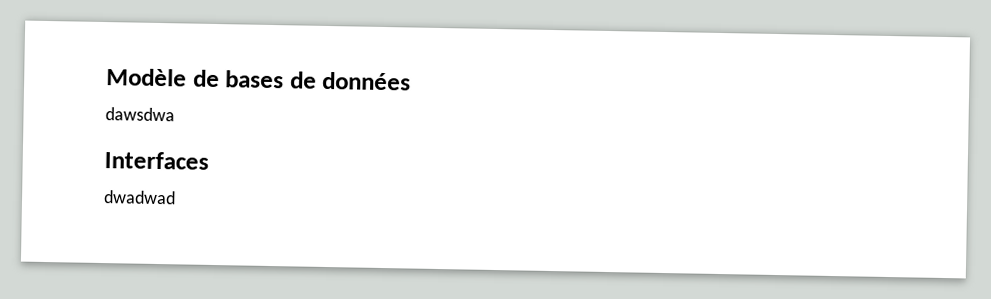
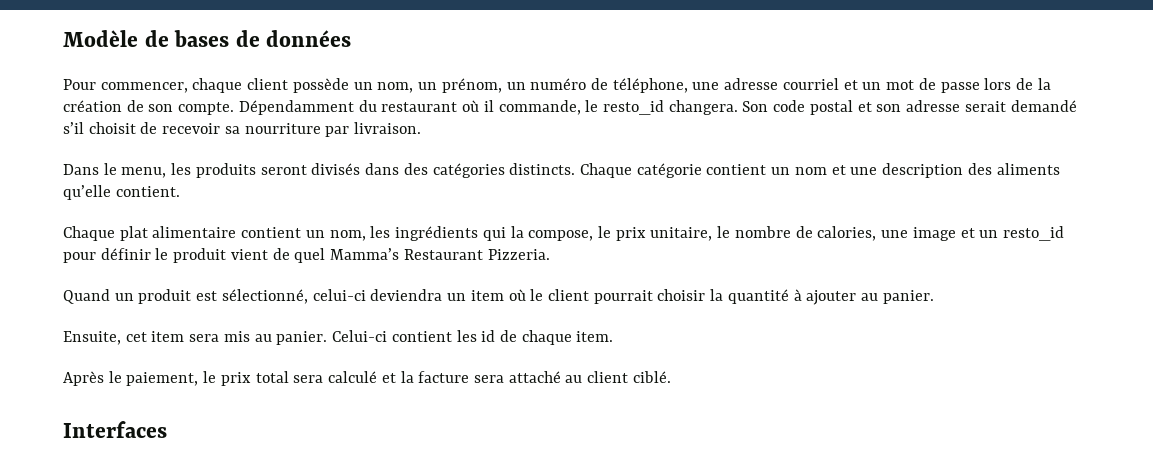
- dawsdwa
+ Pour commencer, chaque client possède un nom, un prénom, un numéro de téléphone, une adresse courriel et un mot de passe lors de la création de son compte. Dépendamment du restaurant où il commande, le resto_id changera. Son code postal et son adresse serait demandé s’il choisit de recevoir sa nourriture par livraison.
+ Dans le menu, les produits seront divisés dans des catégories distincts. Chaque catégorie contient un nom et une description des aliments qu’elle contient.
+ Chaque plat alimentaire contient un nom, les ingrédients qui la compose, le prix unitaire, le nombre de calories, une image et un resto_id pour définir le produit vient de quel Mamma’s Restaurant Pizzeria.
+ Quand un produit est sélectionné, celui-ci deviendra un item où le client pourrait choisir la quantité à ajouter au panier.
+ Ensuite, cet item sera mis au panier. Celui-ci contient les id de chaque item.
+ Après le paiement, le prix total sera calculé et la facture sera attaché au client ciblé.
- dwadwad

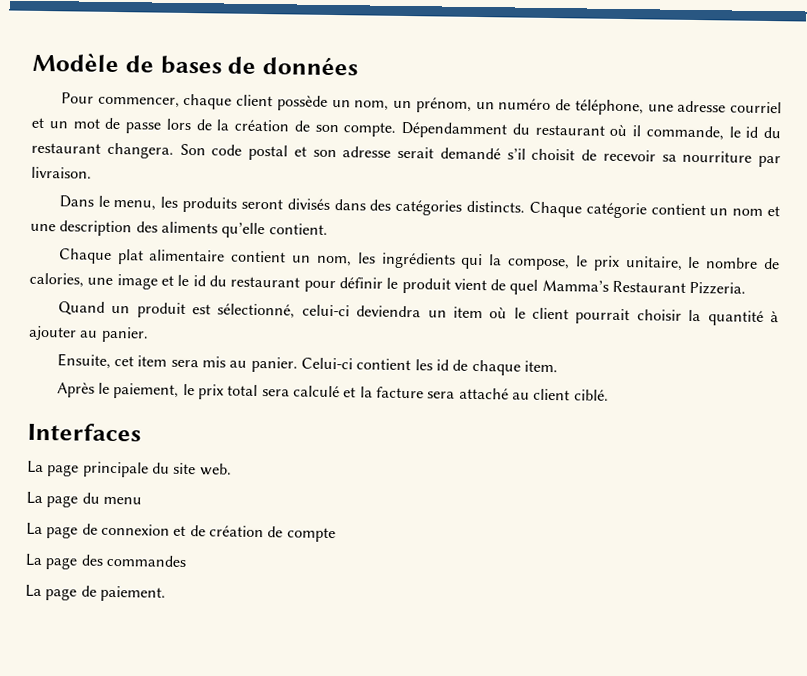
- Dépendamment du restaurant où il commande, le resto_id changera.
+ Dépendamment du restaurant où il commande, le id du restaurant changera.
- Chaque plat alimentaire contient un nom, les ingrédients qui la compose, le prix unitaire, le nombre de calories, une image et un resto_id pour définir le produit vient de quel Mamma’s Restaurant Pizzeria.
+ Chaque plat alimentaire contient un nom, les ingrédients qui la compose, le prix unitaire, le nombre de calories, une image et le id du restaurant pour définir le produit vient de quel Mamma’s Restaurant Pizzeria.
+ La page principale du site web.
+ La page du menu
+ La page de connexion et de création de compte
+ La page des commandes
+ La page de paiement.

